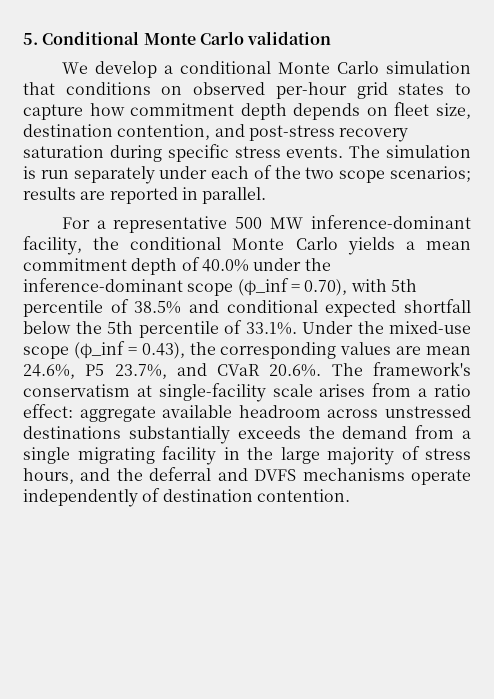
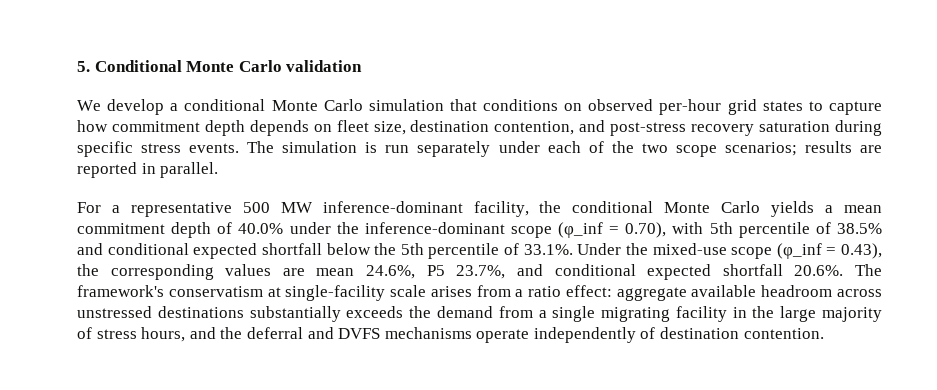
- For a representative 500 MW inference-dominant facility, the conditional Monte Carlo yields a mean commitment depth of 40.0% under the inference-dominant scope (φ_inf = 0.70), with 5th percentile of 38.5% and conditional expected shortfall below the 5th percentile of 33.1%. Under the mixed-use scope (φ_inf = 0.43), the corresponding values are mean 24.6%, P5 23.7%, and CVaR 20.6%. The framework's conservatism at single-facility scale arises from a ratio effect:
+ For a representative 500 MW inference-dominant facility, the conditional Monte Carlo yields a mean commitment depth of 40.0% under the inference-dominant scope (φ_inf = 0.70), with 5th percentile of 38.5% and conditional expected shortfall below the 5th percentile of 33.1%. Under the mixed-use scope (φ_inf = 0.43), the corresponding values are mean 24.6%, P5 23.7%, and conditional expected shortfall 20.6%. The framework's conservatism at single-facility scale arises from a ratio effect:

